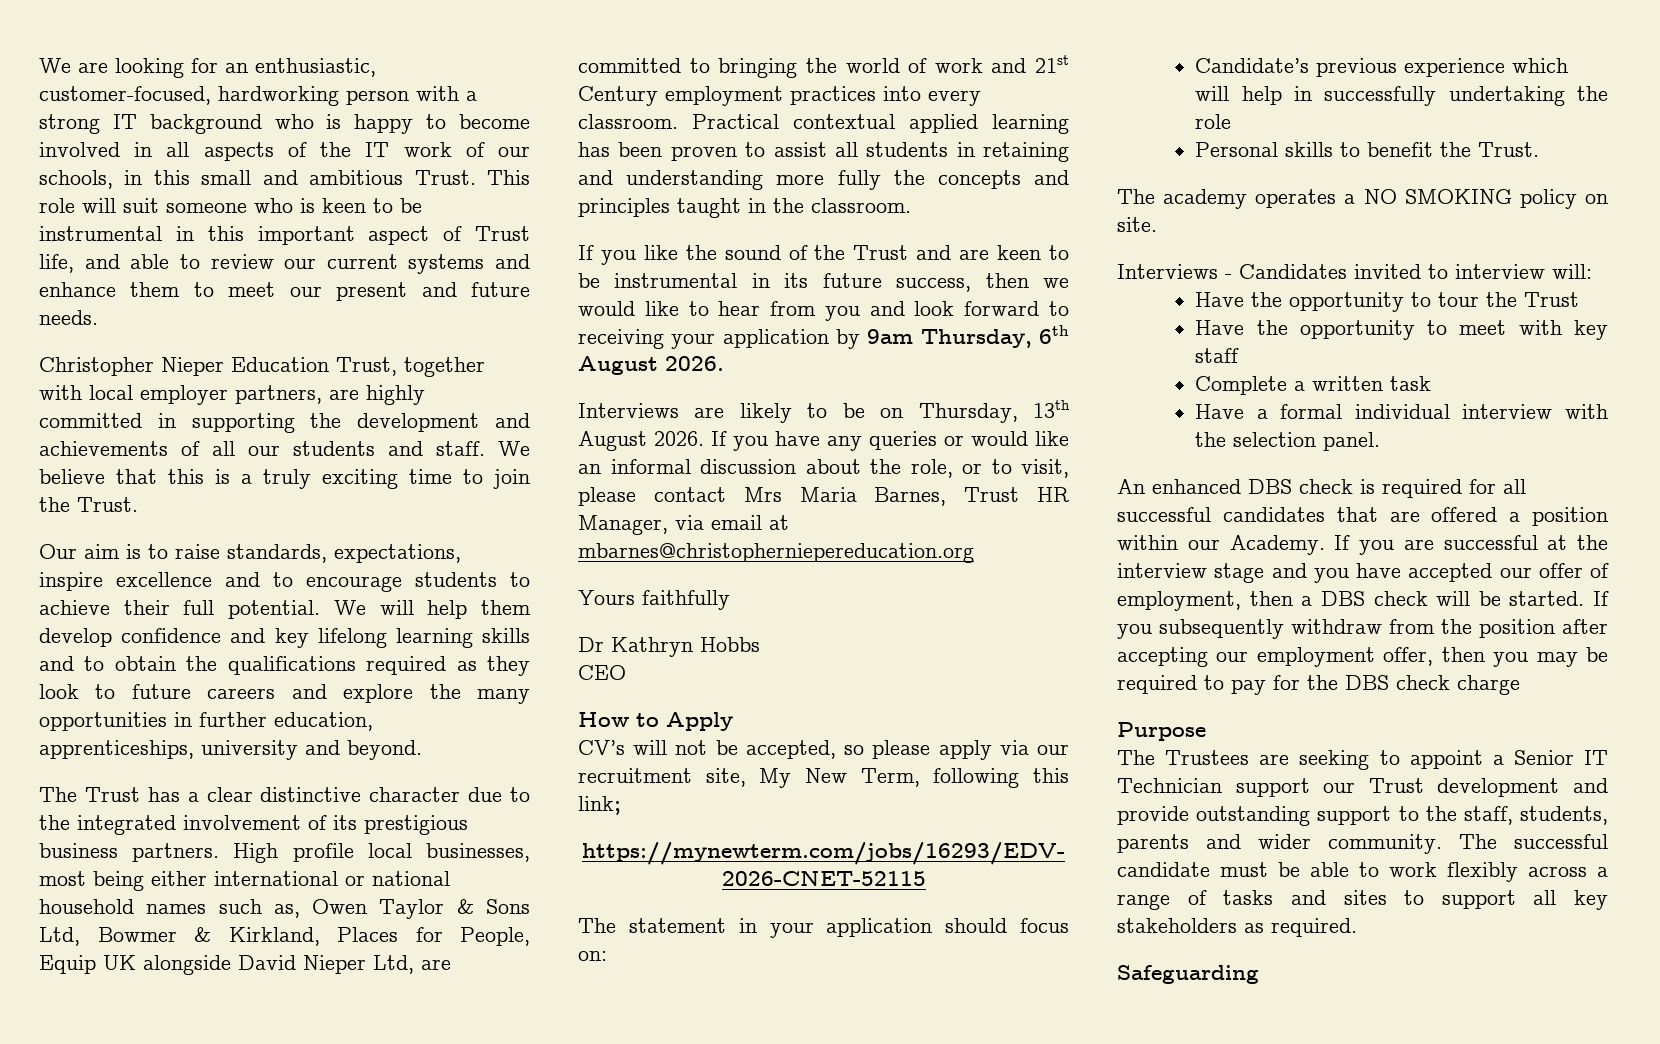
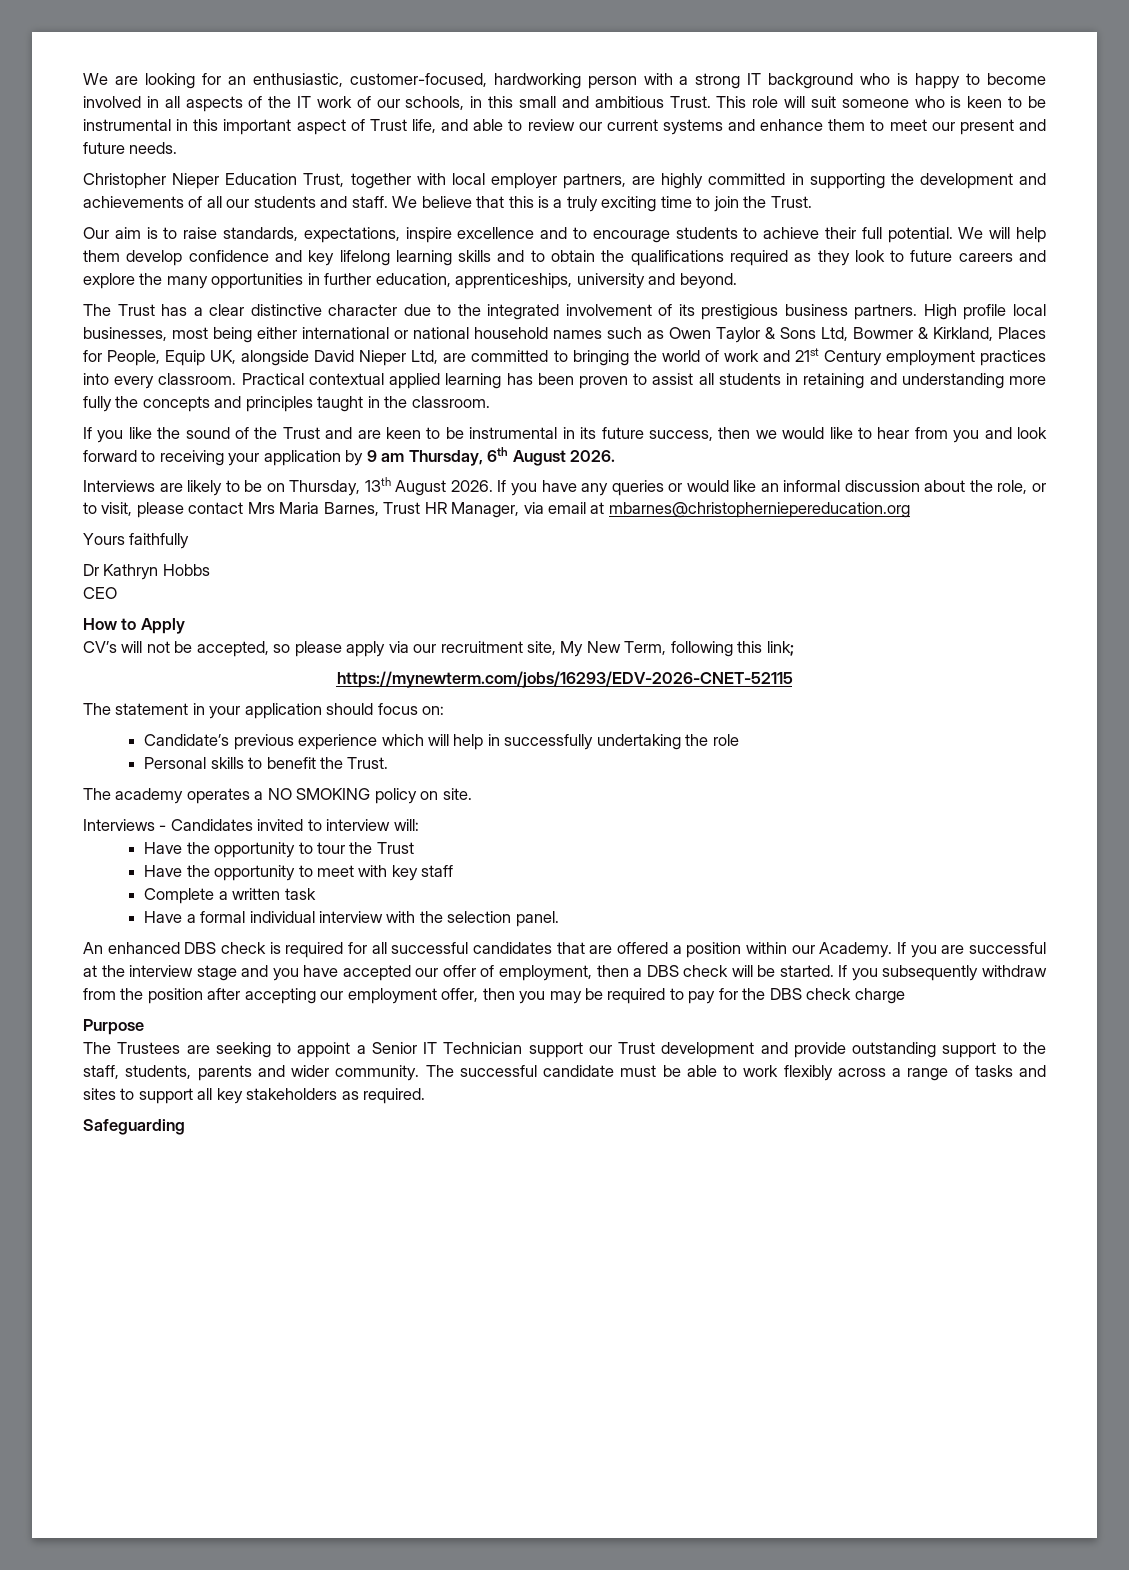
- High profile local businesses, most being either international or national household names such as, Owen Taylor & Sons Ltd, Bowmer & Kirkland, Places for People, Equip UK alongside David Nieper Ltd, are committed to bringing the world of work and 21st Century employment practices into every classroom.
+ High profile local businesses, most being either international or national household names such as Owen Taylor & Sons Ltd, Bowmer & Kirkland, Places for People, Equip UK, alongside David Nieper Ltd, are committed to bringing the world of work and 21st Century employment practices into every classroom.
- If you like the sound of the Trust and are keen to be instrumental in its future success, then we would like to hear from you and look forward to receiving your application by 9am Thursday, 6th August 2026.
+ If you like the sound of the Trust and are keen to be instrumental in its future success, then we would like to hear from you and look forward to receiving your application by 9 am Thursday, 6th August 2026.

